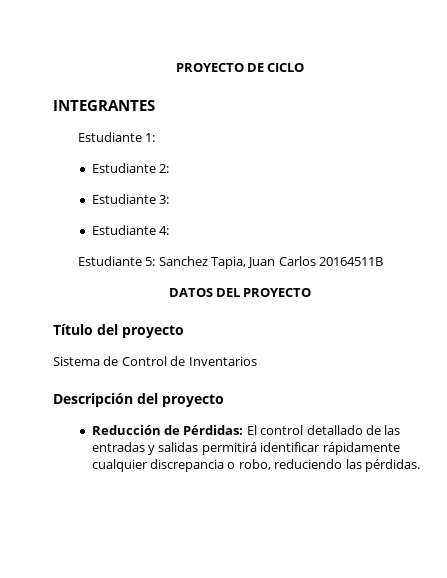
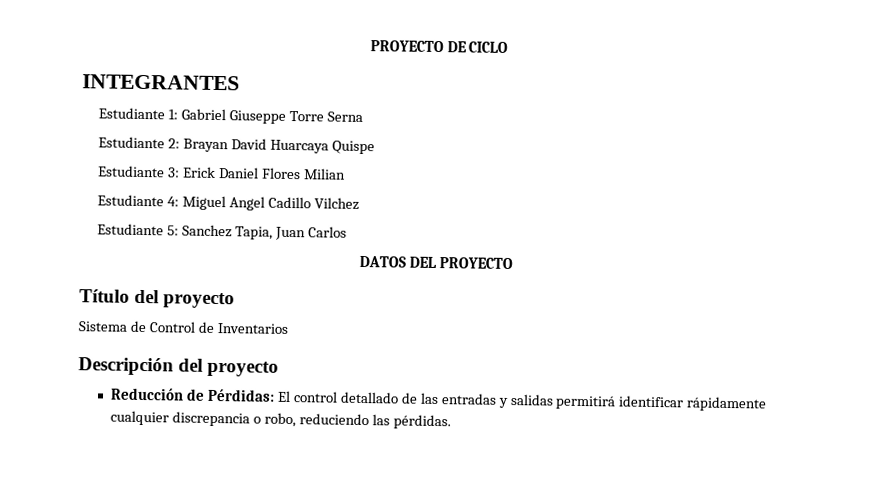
- Estudiante 1:
- Estudiante 2:
- Estudiante 3:
- Estudiante 4:
+ Estudiante 1: Gabriel Giuseppe Torre Serna
+ Estudiante 2: Brayan David Huarcaya Quispe
+ Estudiante 3: Erick Daniel Flores Milian
+ Estudiante 4: Miguel Angel Cadillo Vilchez
- Estudiante 5: Sanchez Tapia, Juan Carlos 20164511B
+ Estudiante 5: Sanchez Tapia, Juan Carlos

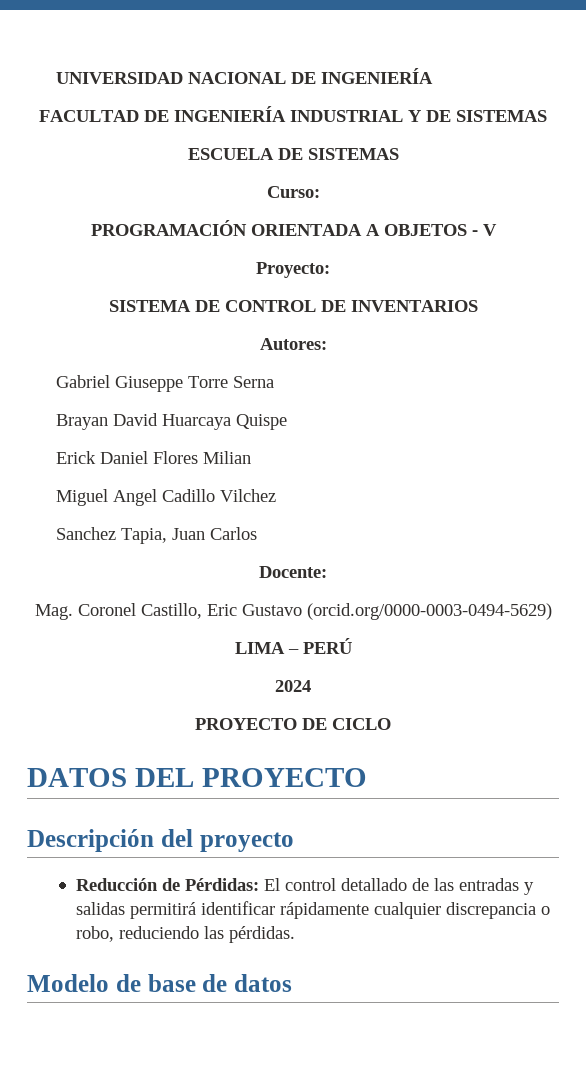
- PROYECTO DE CICLO
- INTEGRANTES
- Estudiante 1: Gabriel Giuseppe Torre Serna
+ UNIVERSIDAD NACIONAL DE INGENIERÍA
+ FACULTAD DE INGENIERÍA INDUSTRIAL Y DE SISTEMAS
+ ESCUELA DE SISTEMAS
+ Curso:
+ PROGRAMACIÓN ORIENTADA A OBJETOS - V
+ Proyecto:
+ SISTEMA DE CONTROL DE INVENTARIOS
+ Autores:
+ Gabriel Giuseppe Torre Serna
- Estudiante 2: Brayan David Huarcaya Quispe
+ Brayan David Huarcaya Quispe
- Estudiante 3: Erick Daniel Flores Milian
+ Erick Daniel Flores Milian
- Estudiante 4: Miguel Angel Cadillo Vilchez
+ Miguel Angel Cadillo Vilchez
- Estudiante 5: Sanchez Tapia, Juan Carlos
+ Sanchez Tapia, Juan Carlos
+ Docente:
+ Mag. Coronel Castillo, Eric Gustavo (orcid.org/0000-0003-0494-5629)
+ LIMA – PERÚ
+ 2024
+ PROYECTO DE CICLO
  DATOS DEL PROYECTO
- Título del proyecto
- Sistema de Control de Inventarios
+ Modelo de base de datos

